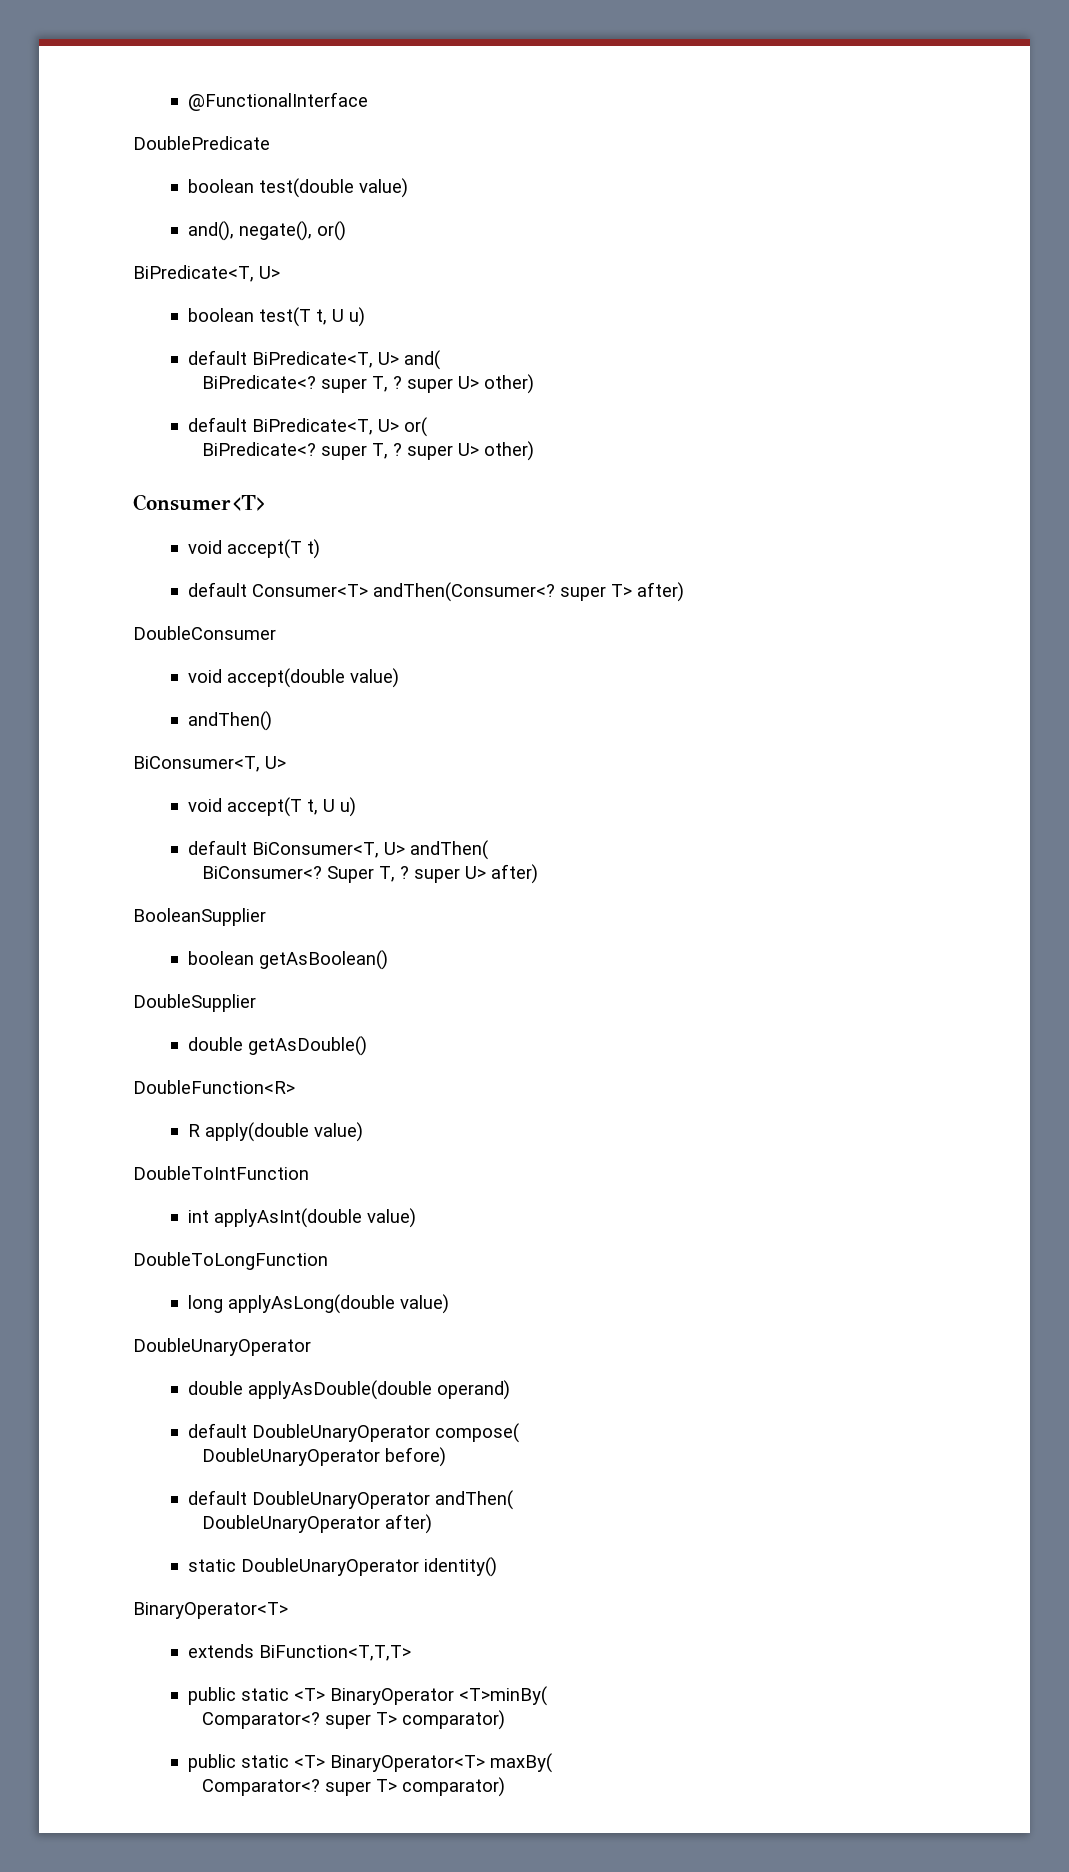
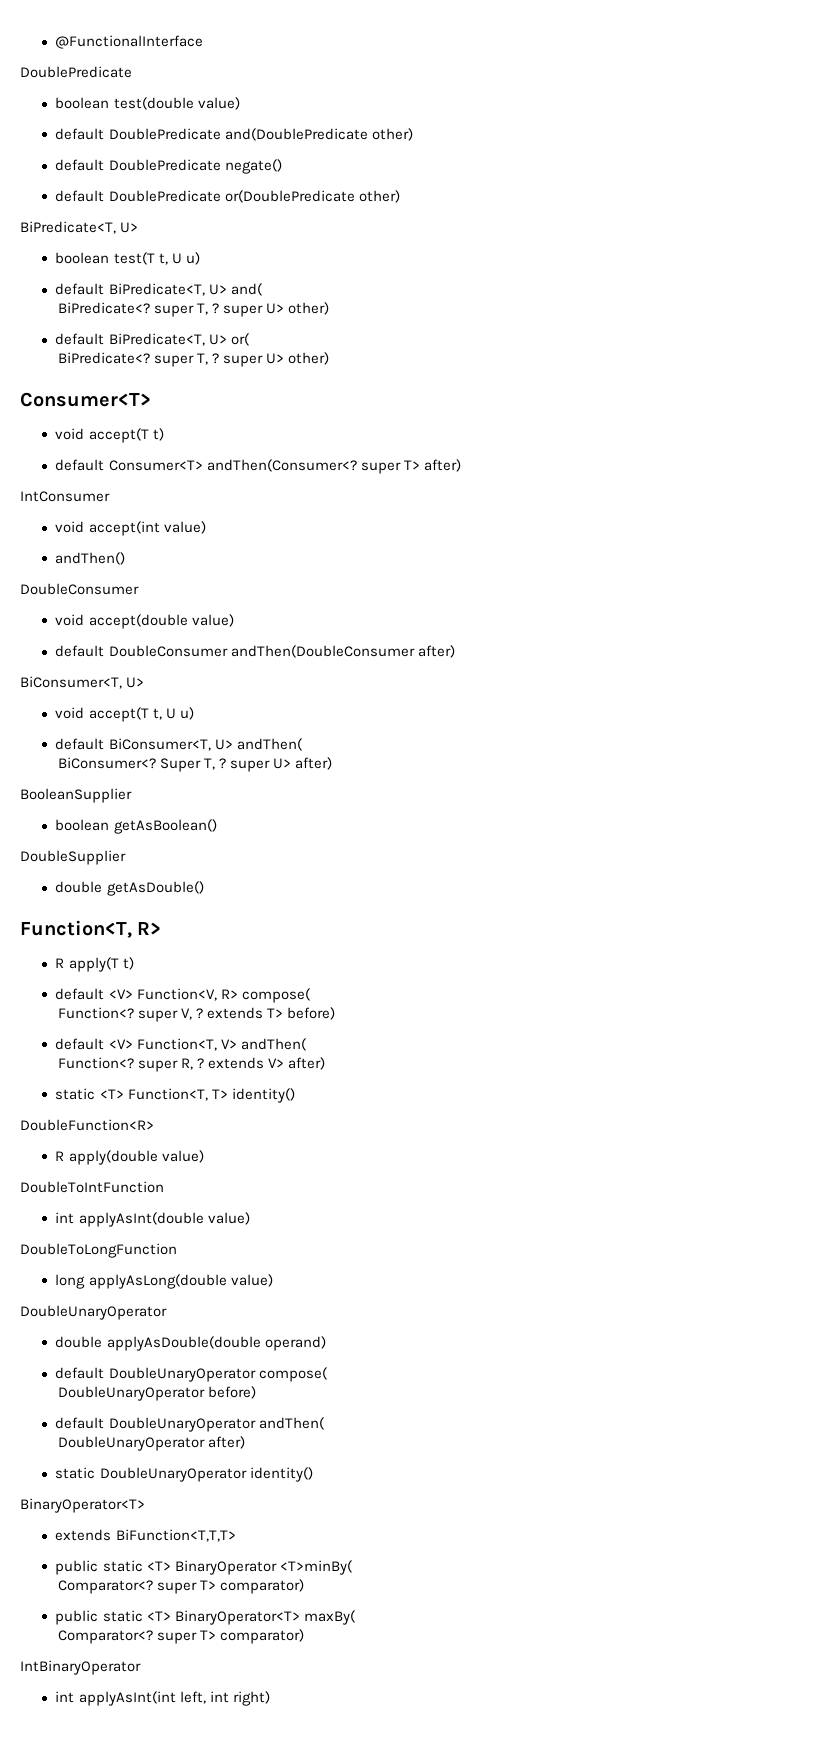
- and(), negate(), or()
+ default DoublePredicate and(DoublePredicate other)
+ default DoublePredicate negate()
+ default DoublePredicate or(DoublePredicate other)
+ IntConsumer
+ void accept(int value)
+ andThen()
- andThen()
+ default DoubleConsumer andThen(DoubleConsumer after)
+ Function<T, R>
+ R apply(T t)
+ default <V> Function<V, R> compose(
+ Function<? super V, ? extends T> before)
+ default <V> Function<T, V> andThen(
+ Function<? super R, ? extends V> after)
+ static <T> Function<T, T> identity()
+ IntBinaryOperator
+ int applyAsInt(int left, int right)

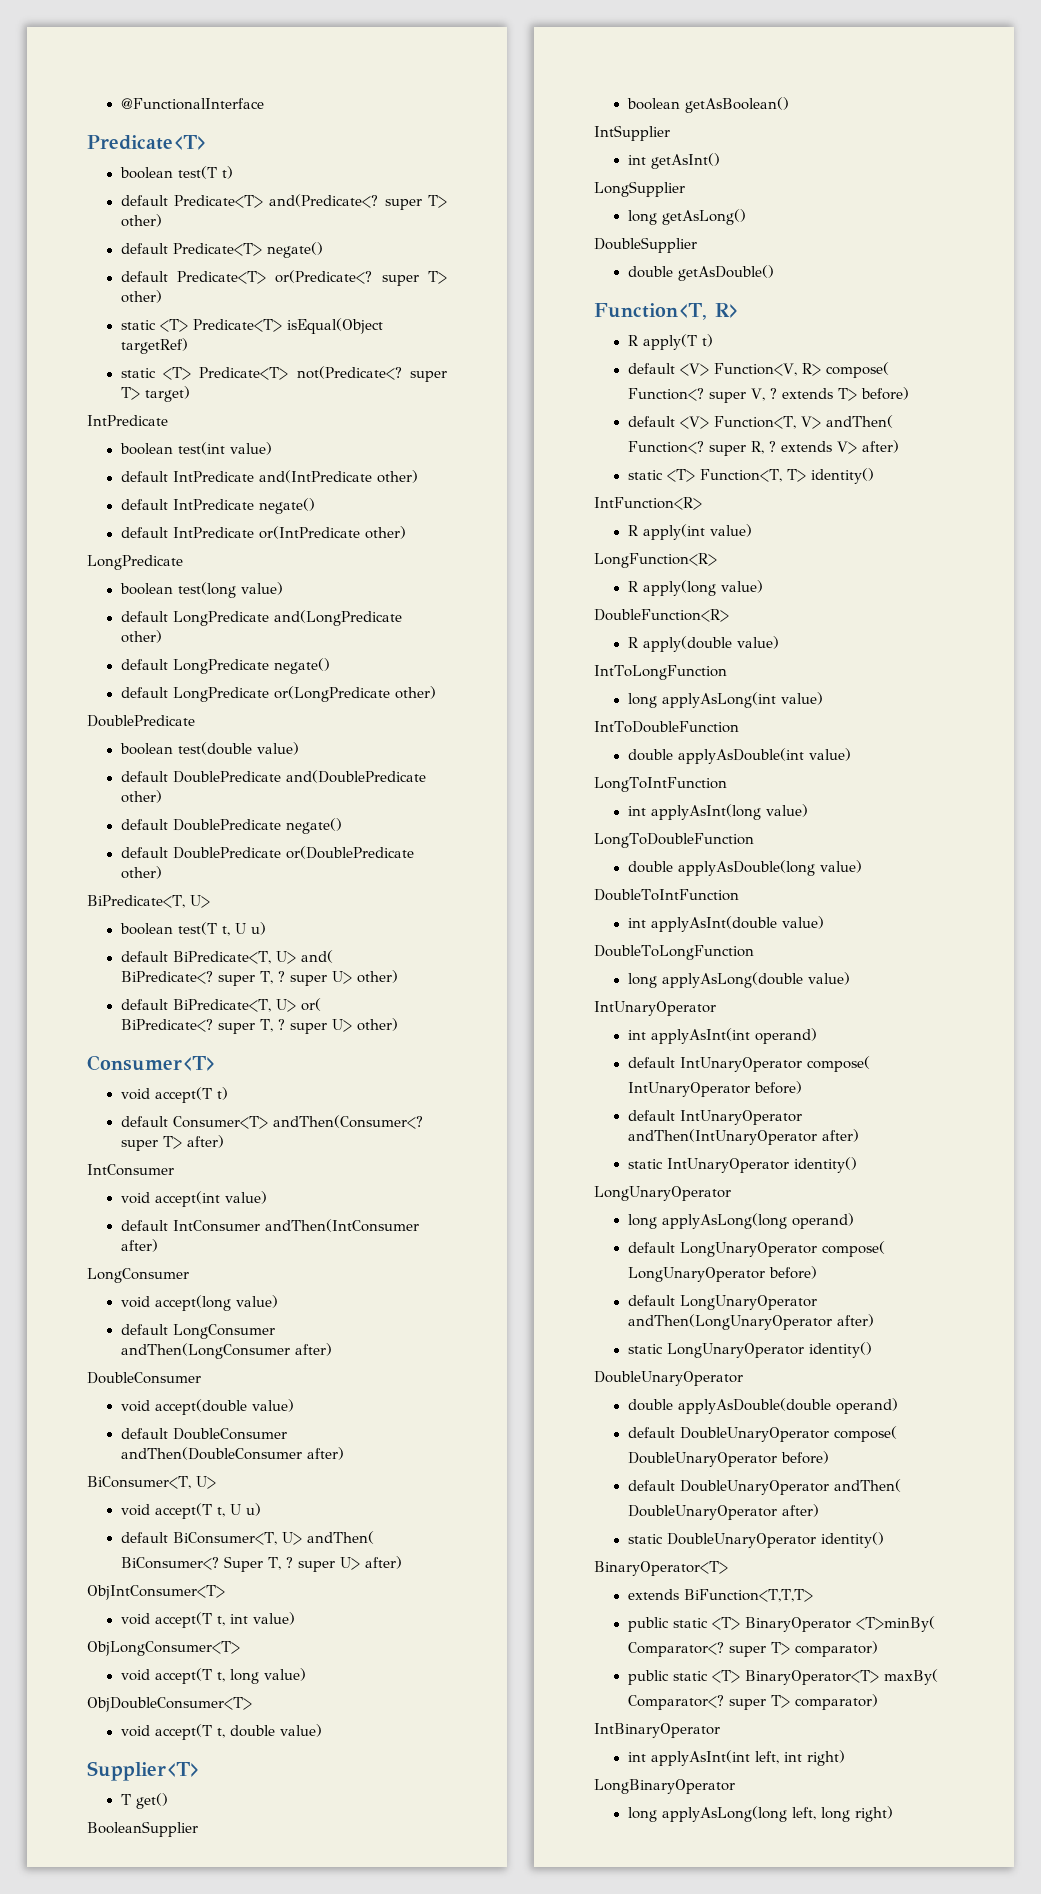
  @FunctionalInterface
+ Predicate<T>
+ boolean test(T t)
+ default Predicate<T> and(Predicate<? super T> other)
+ default Predicate<T> negate()
+ default Predicate<T> or(Predicate<? super T> other)
+ static <T> Predicate<T> isEqual(Object targetRef)
+ static <T> Predicate<T> not(Predicate<? super T> target)
+ IntPredicate
+ boolean test(int value)
+ default IntPredicate and(IntPredicate other)
+ default IntPredicate negate()
+ default IntPredicate or(IntPredicate other)
+ LongPredicate
+ boolean test(long value)
+ default LongPredicate and(LongPredicate other)
+ default LongPredicate negate()
+ default LongPredicate or(LongPredicate other)
- andThen()
+ default IntConsumer andThen(IntConsumer after)
+ LongConsumer
+ void accept(long value)
+ default LongConsumer andThen(LongConsumer after)
+ ObjIntConsumer<T>
+ void accept(T t, int value)
+ ObjLongConsumer<T>
+ void accept(T t, long value)
+ ObjDoubleConsumer<T>
+ void accept(T t, double value)
+ Supplier<T>
+ T get()
  BooleanSupplier
  boolean getAsBoolean()
+ IntSupplier
+ int getAsInt()
+ LongSupplier
+ long getAsLong()
+ IntFunction<R>
+ R apply(int value)
+ LongFunction<R>
+ R apply(long value)
  DoubleFunction<R>
  R apply(double value)
+ IntToLongFunction
+ long applyAsLong(int value)
+ IntToDoubleFunction
+ double applyAsDouble(int value)
+ LongToIntFunction
+ int applyAsInt(long value)
+ LongToDoubleFunction
+ double applyAsDouble(long value)
  long applyAsLong(double value)
+ IntUnaryOperator
+ int applyAsInt(int operand)
+ default IntUnaryOperator compose(
+ IntUnaryOperator before)
+ default IntUnaryOperator andThen(IntUnaryOperator after)
+ static IntUnaryOperator identity()
+ LongUnaryOperator
+ long applyAsLong(long operand)
+ default LongUnaryOperator compose(
+ LongUnaryOperator before)
+ default LongUnaryOperator andThen(LongUnaryOperator after)
+ static LongUnaryOperator identity()
+ LongBinaryOperator
+ long applyAsLong(long left, long right)

